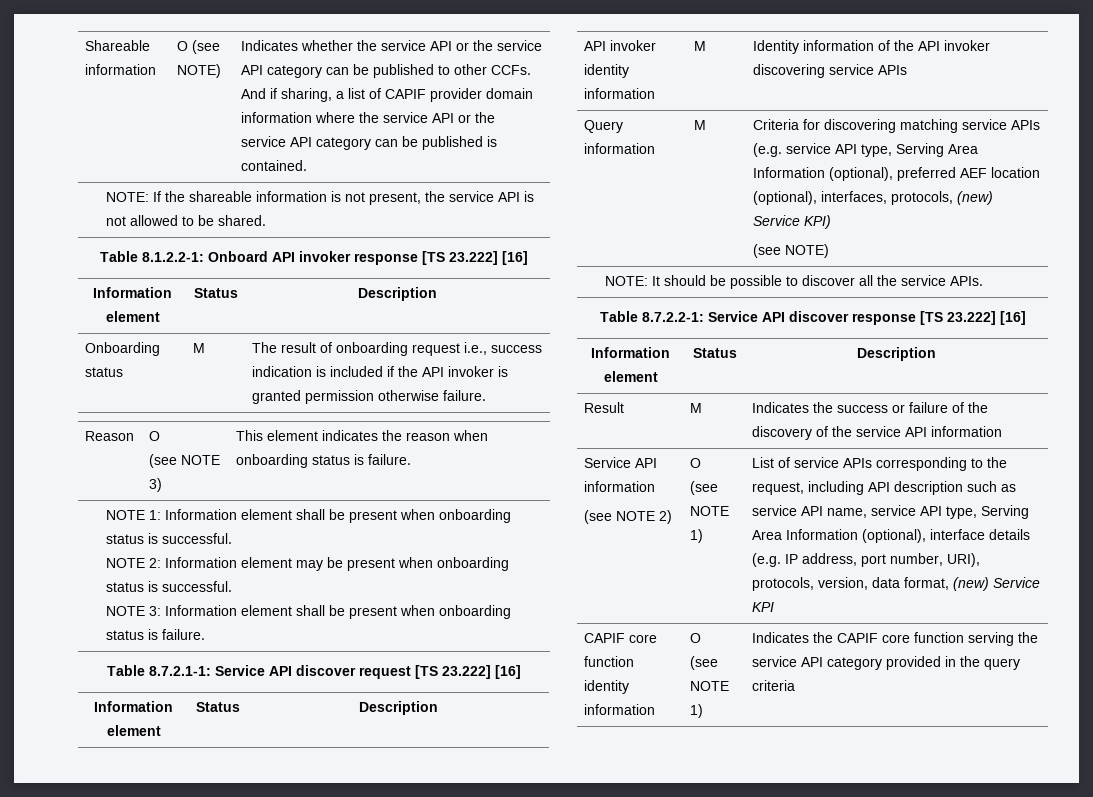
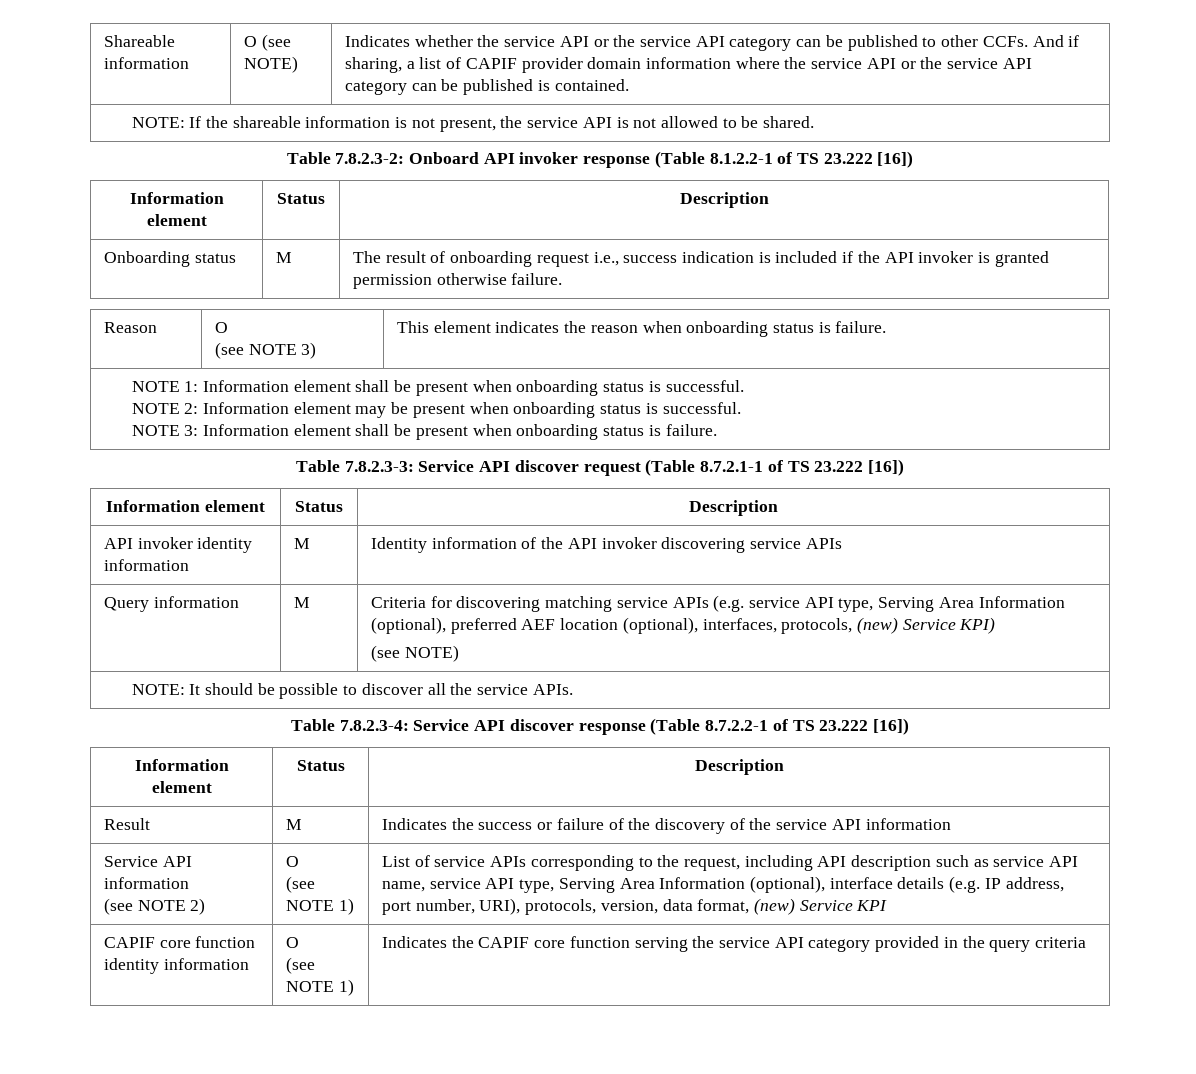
- Table 8.1.2.2-1: Onboard API invoker response [TS 23.222] [16]
+ Table 7.8.2.3-2: Onboard API invoker response (Table 8.1.2.2-1 of TS 23.222 [16])
- Table 8.7.2.1-1: Service API discover request [TS 23.222] [16]
+ Table 7.8.2.3-3: Service API discover request (Table 8.7.2.1-1 of TS 23.222 [16])
- Table 8.7.2.2-1: Service API discover response [TS 23.222] [16]
+ Table 7.8.2.3-4: Service API discover response (Table 8.7.2.2-1 of TS 23.222 [16])

